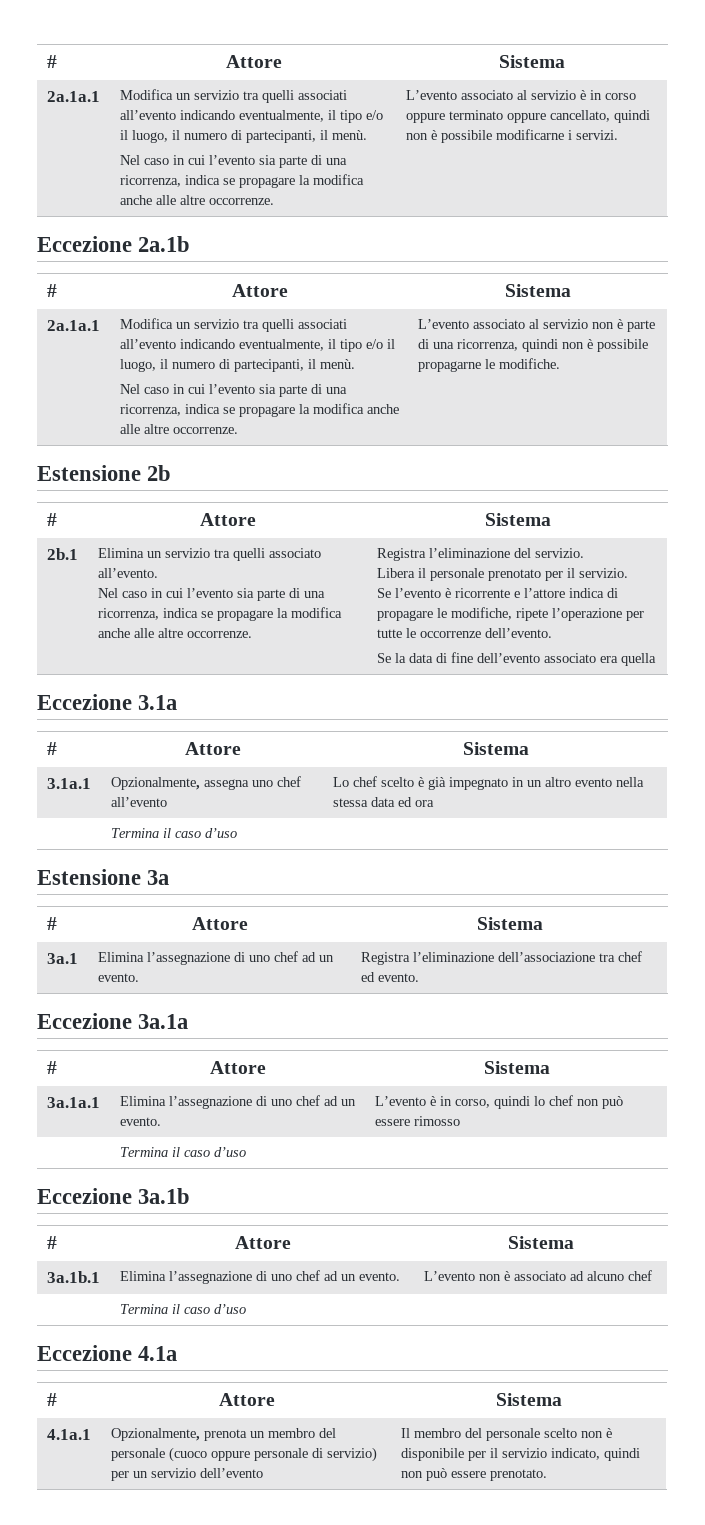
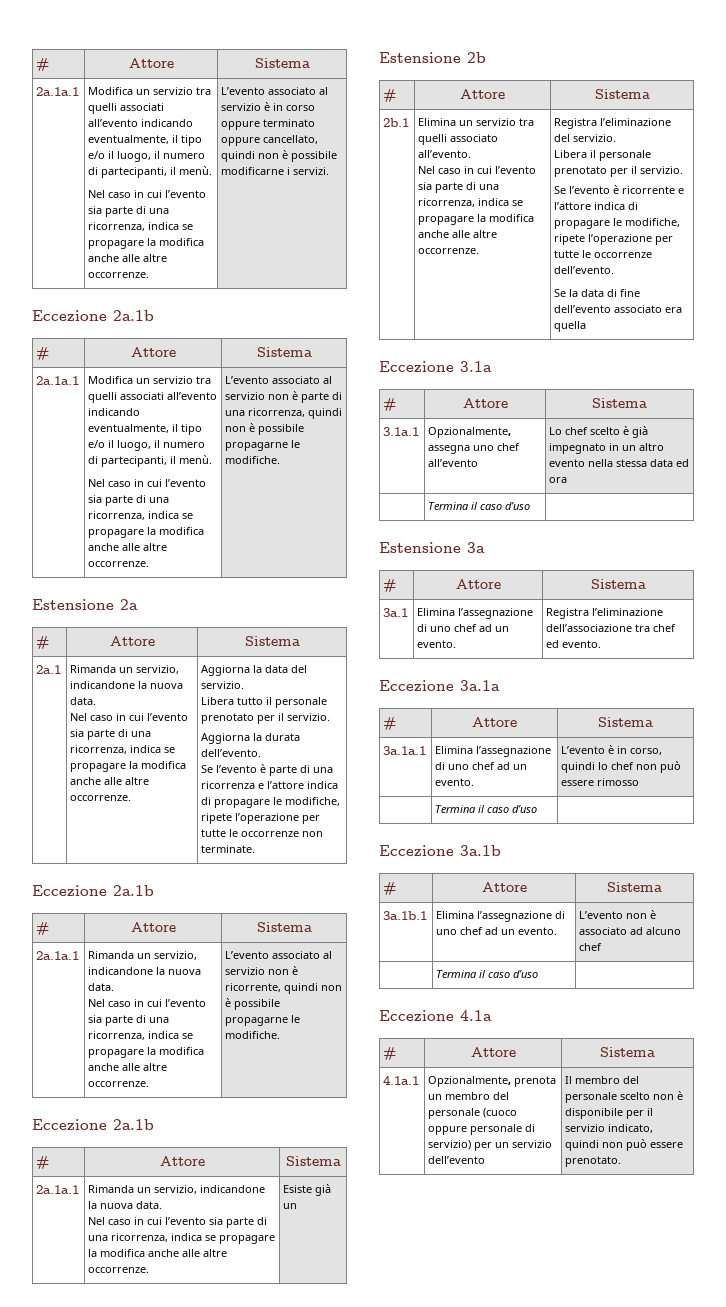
+ Estensione 2a
+ # | Attore | Sistema
+ 2a.1 | Rimanda un servizio, indicandone la nuova data.
+ Nel caso in cui l’evento sia parte di una ricorrenza, indica se propagare la modifica anche alle altre occorrenze. | Aggiorna la data del servizio.
+ Libera tutto il personale prenotato per il servizio.
+ Aggiorna la durata dell’evento.
+ Se l’evento è parte di una ricorrenza e l’attore indica di propagare le modifiche, ripete l’operazione per tutte le occorrenze non terminate.
+ Eccezione 2a.1b
+ # | Attore | Sistema
+ 2a.1a.1 | Rimanda un servizio, indicandone la nuova data.
+ Nel caso in cui l’evento sia parte di una ricorrenza, indica se propagare la modifica anche alle altre occorrenze. | L’evento associato al servizio non è ricorrente, quindi non è possibile propagarne le modifiche.
+ Eccezione 2a.1b
+ # | Attore | Sistema
+ 2a.1a.1 | Rimanda un servizio, indicandone la nuova data.
+ Nel caso in cui l’evento sia parte di una ricorrenza, indica se propagare la modifica anche alle altre occorrenze. | Esiste già un

